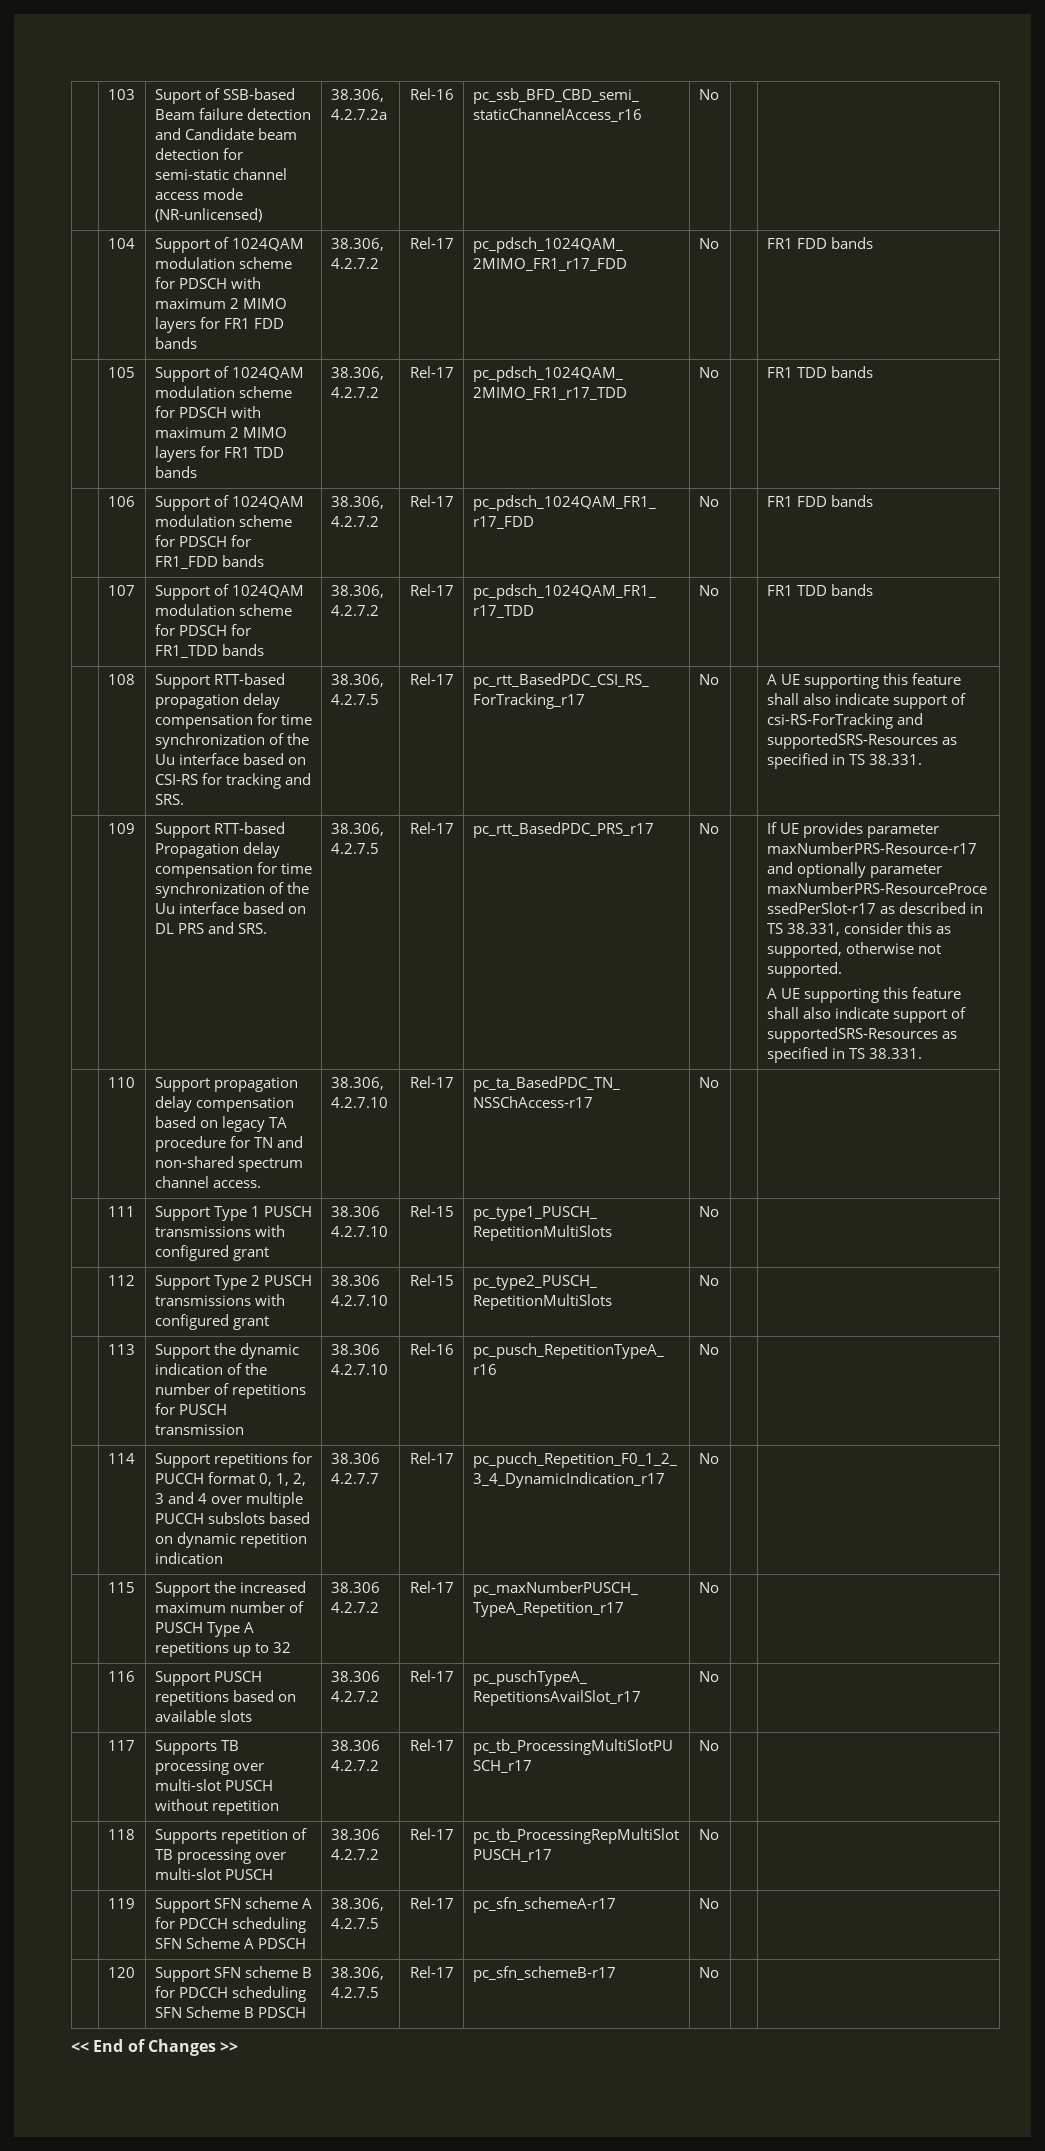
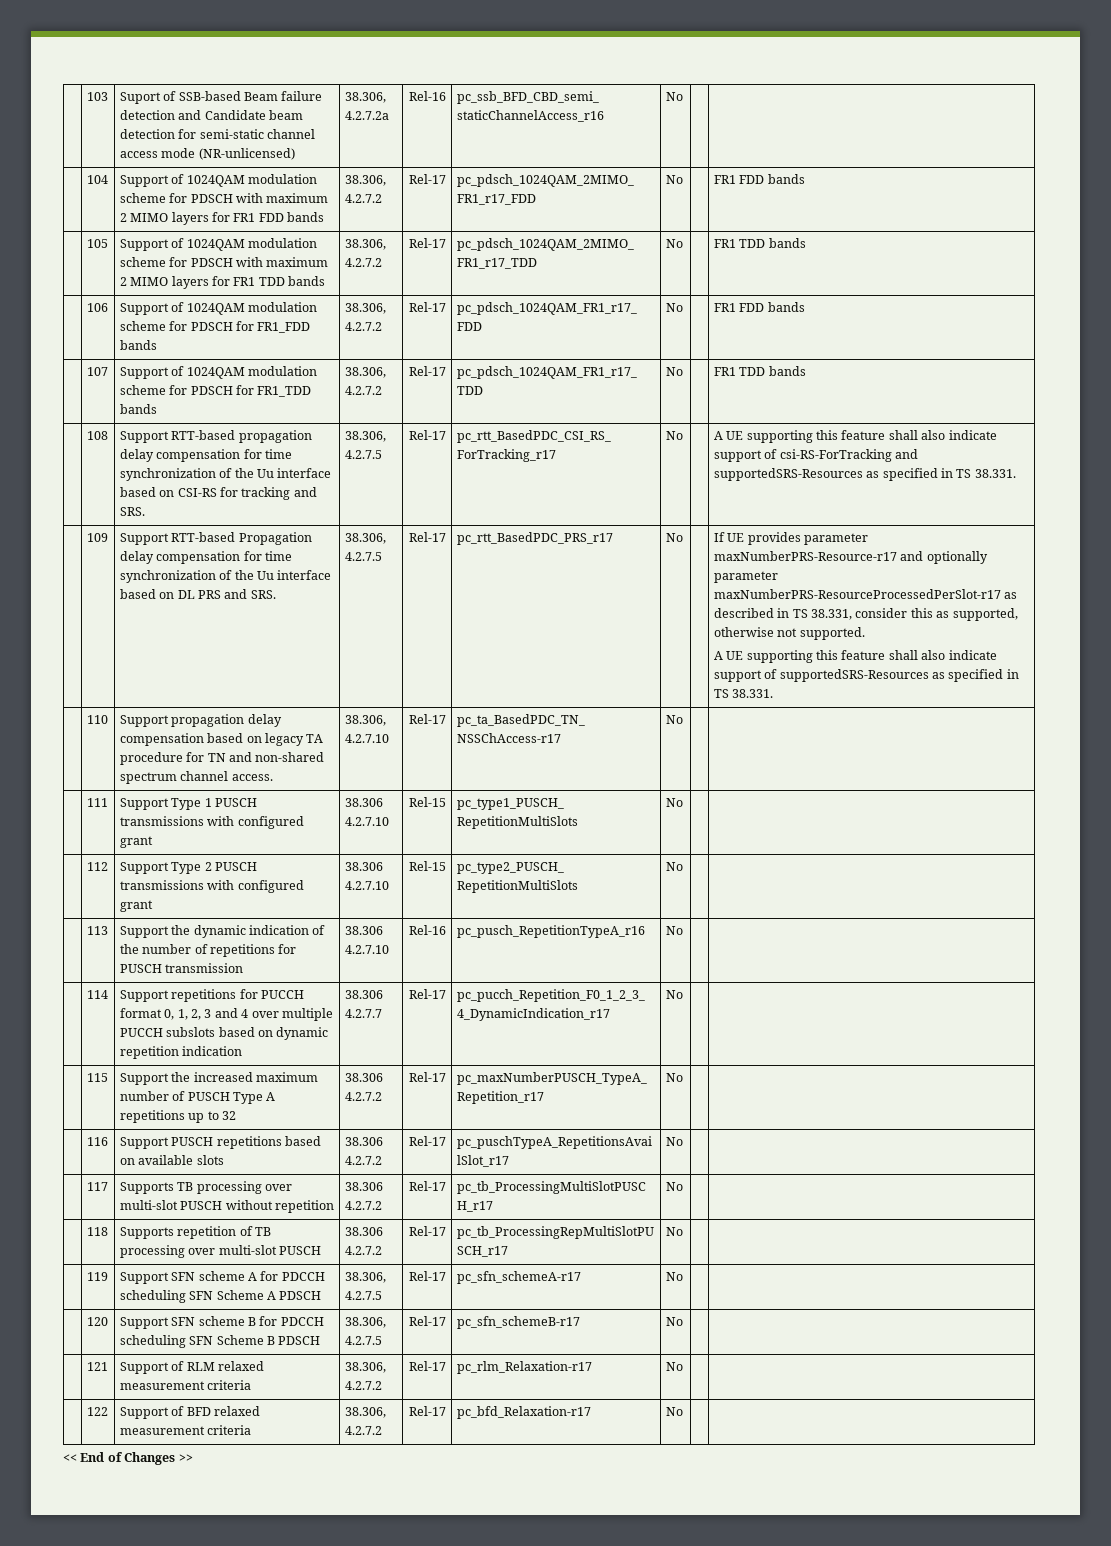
+ | 121 | Support of RLM relaxed measurement criteria | 38.306, 4.2.7.2 | Rel-17 | pc_rlm_Relaxation-r17 | No | |
+ | 122 | Support of BFD relaxed measurement criteria | 38.306, 4.2.7.2 | Rel-17 | pc_bfd_Relaxation-r17 | No | |

